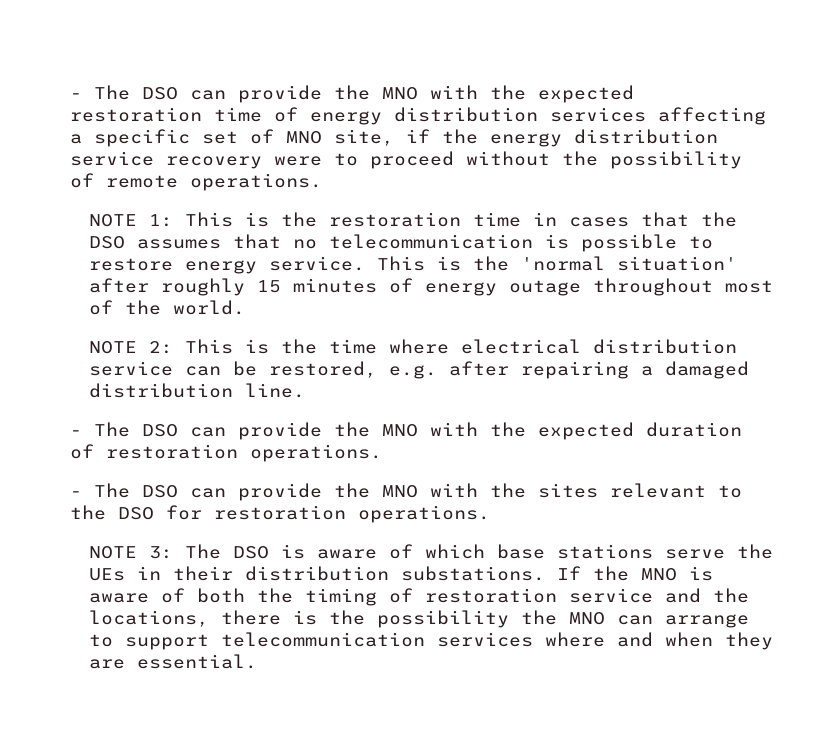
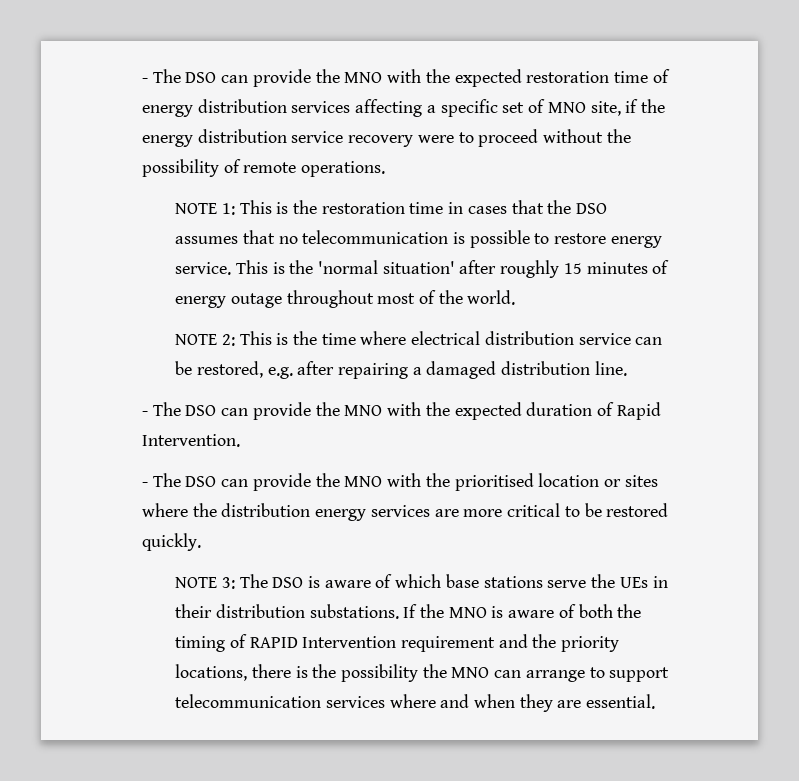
- - The DSO can provide the MNO with the expected duration of restoration operations.
- - The DSO can provide the MNO with the sites relevant to the DSO for restoration operations.
+ - The DSO can provide the MNO with the expected duration of Rapid Intervention.
+ - The DSO can provide the MNO with the prioritised location or sites where the distribution energy services are more critical to be restored quickly.
- If the MNO is aware of both the timing of restoration service and the locations, there is the possibility the MNO can arrange to support telecommunication services where and when they are essential.
+ If the MNO is aware of both the timing of RAPID Intervention requirement and the priority locations, there is the possibility the MNO can arrange to support telecommunication services where and when they are essential.

